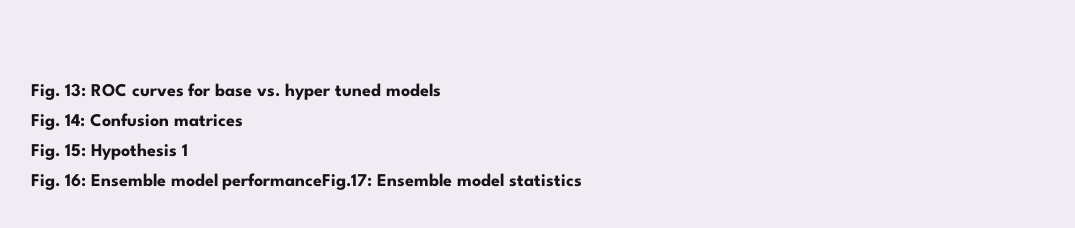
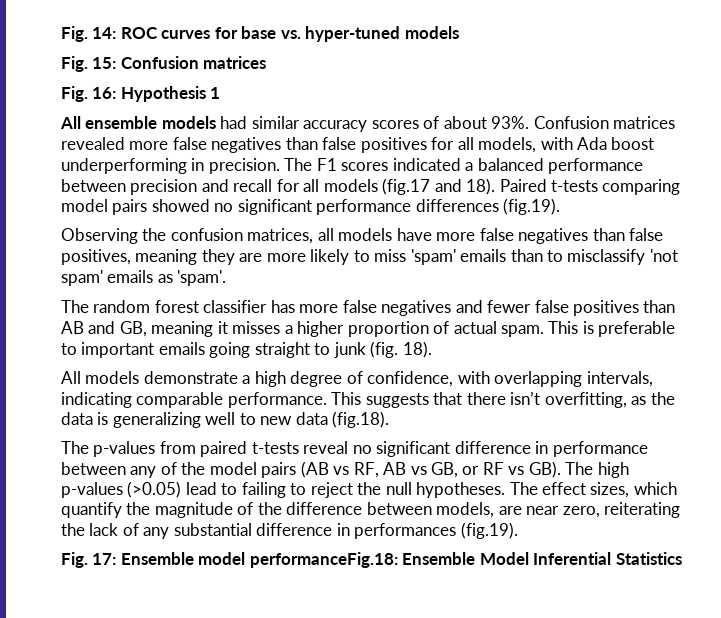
- Fig. 13: ROC curves for base vs. hyper tuned models
+ Fig. 14: ROC curves for base vs. hyper-tuned models
- Fig. 14: Confusion matrices
+ Fig. 15: Confusion matrices
- Fig. 15: Hypothesis 1
+ Fig. 16: Hypothesis 1
- Fig. 16: Ensemble model performanceFig.17: Ensemble model statistics
+ All ensemble models had similar accuracy scores of about 93%. Confusion matrices revealed more false negatives than false positives for all models, with Ada boost underperforming in precision. The F1 scores indicated a balanced performance between precision and recall for all models (fig.17 and 18). Paired t-tests comparing model pairs showed no significant performance differences (fig.19).
+ Observing the confusion matrices, all models have more false negatives than false positives, meaning they are more likely to miss 'spam' emails than to misclassify 'not spam' emails as 'spam'.
+ The random forest classifier has more false negatives and fewer false positives than AB and GB, meaning it misses a higher proportion of actual spam. This is preferable to important emails going straight to junk (fig. 18).
+ All models demonstrate a high degree of confidence, with overlapping intervals, indicating comparable performance. This suggests that there isn’t overfitting, as the data is generalizing well to new data (fig.18).
+ The p-values from paired t-tests reveal no significant difference in performance between any of the model pairs (AB vs RF, AB vs GB, or RF vs GB). The high p-values (>0.05) lead to failing to reject the null hypotheses. The effect sizes, which quantify the magnitude of the difference between models, are near zero, reiterating the lack of any substantial difference in performances (fig.19).
+ Fig. 17: Ensemble model performanceFig.18: Ensemble Model Inferential Statistics

